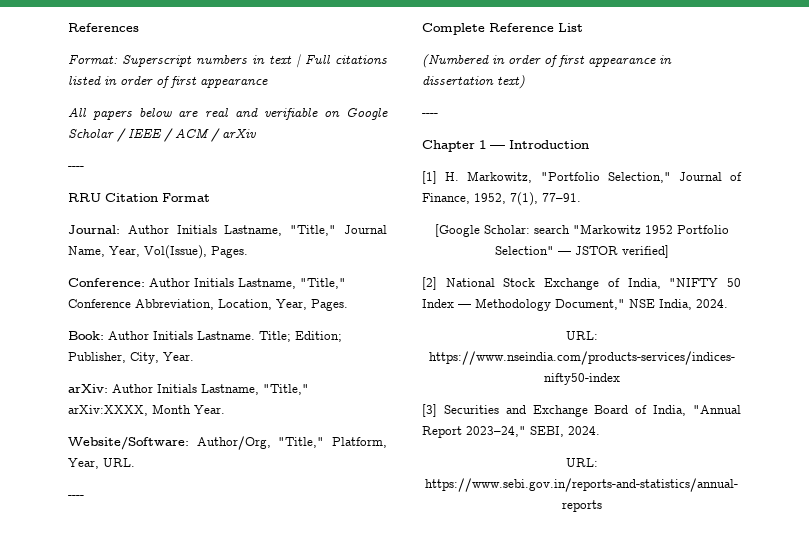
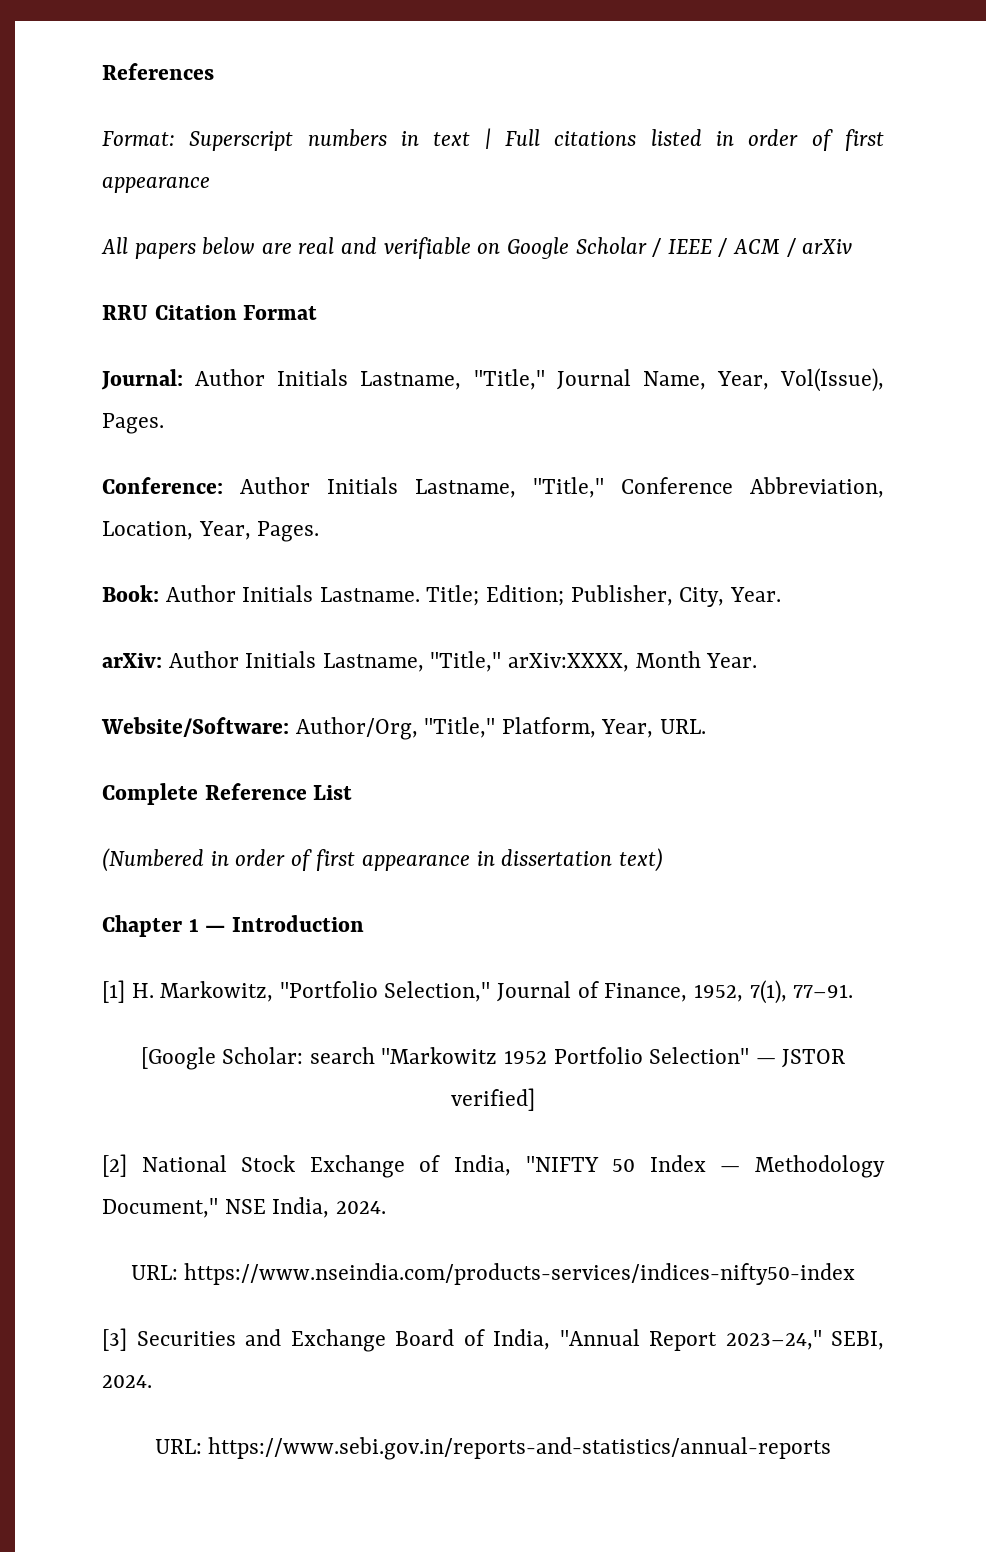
  All papers below are real and verifiable on Google Scholar / IEEE / ACM / arXiv
- ----
  Website/Software: Author/Org, "Title," Platform, Year, URL.
- ----
  (Numbered in order of first appearance in dissertation text)
- ----

